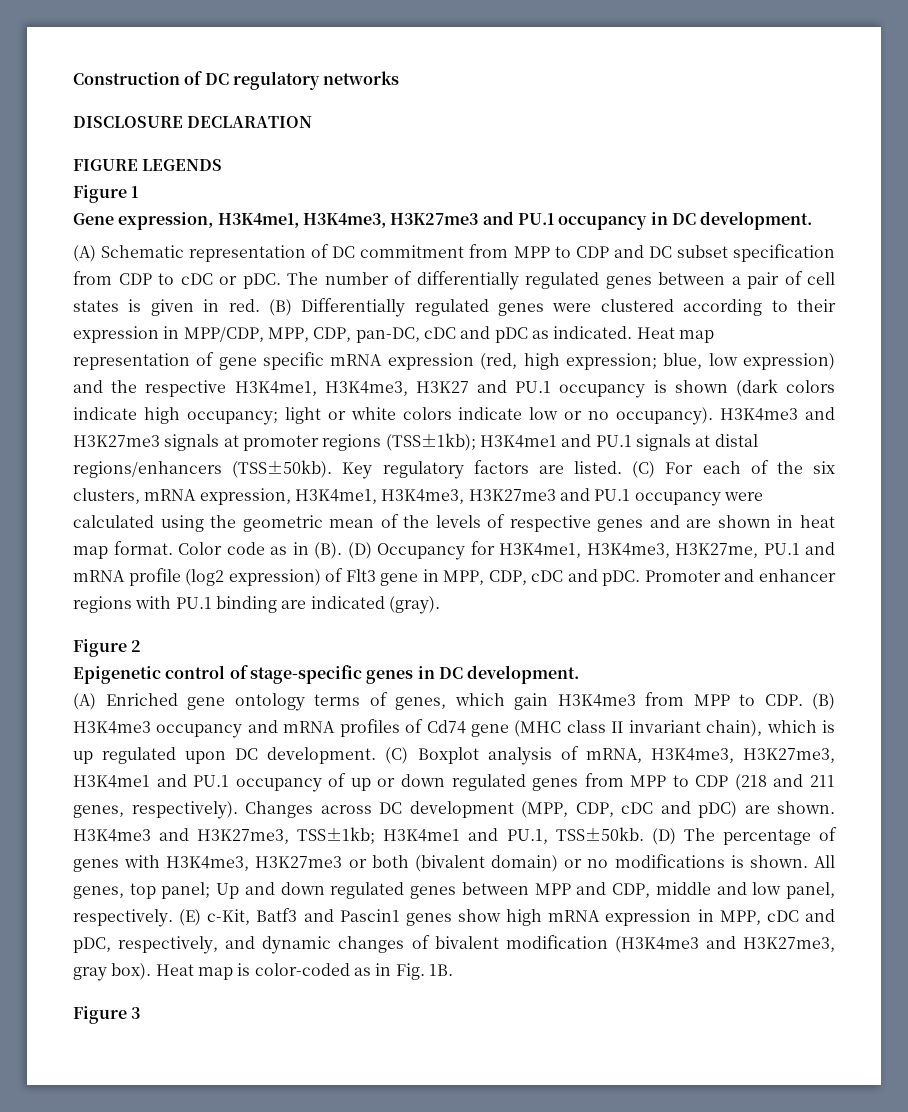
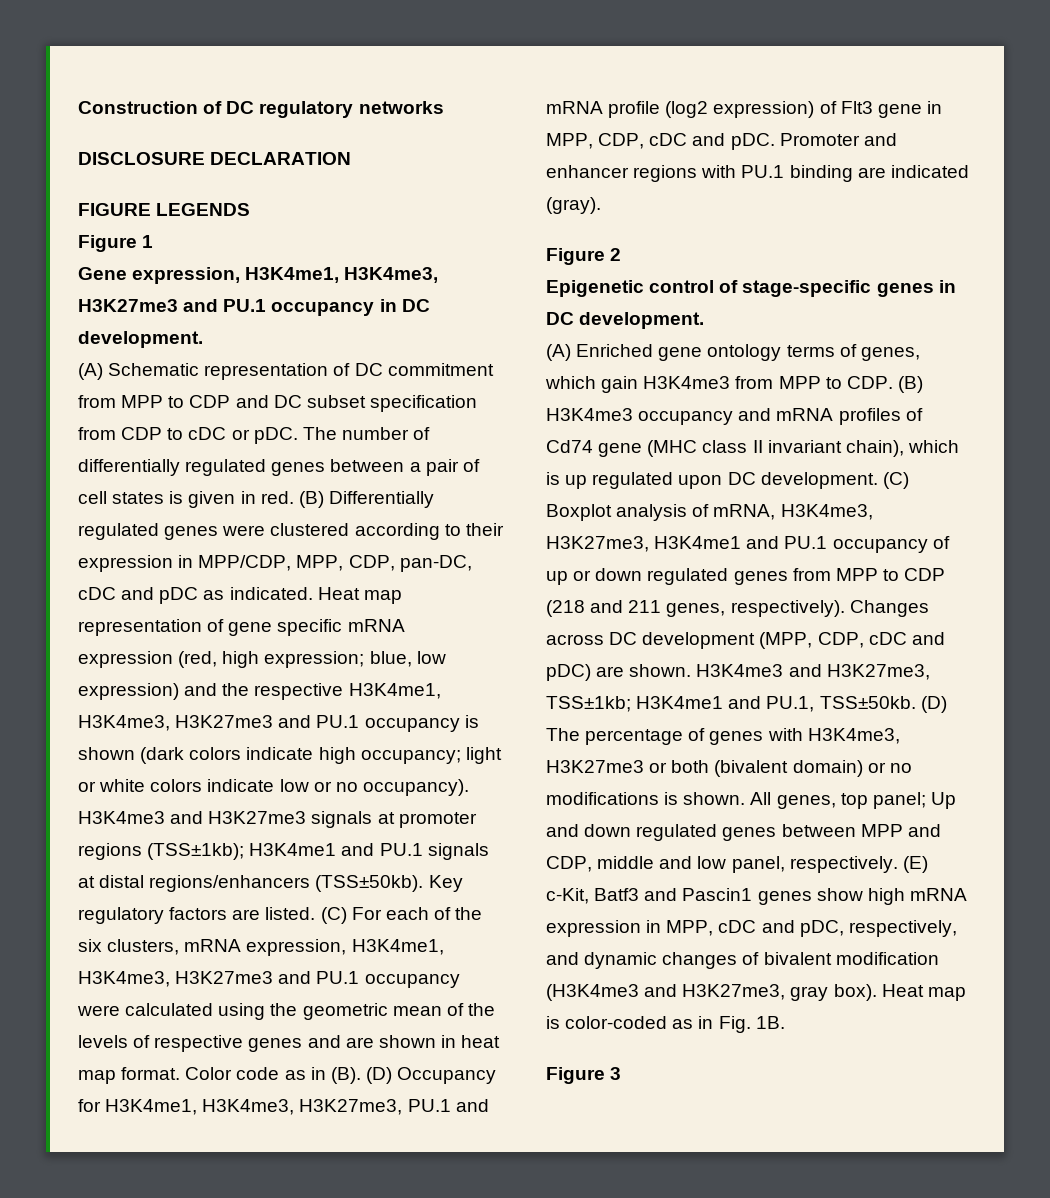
- Heat map representation of gene specific mRNA expression (red, high expression; blue, low expression) and the respective H3K4me1, H3K4me3, H3K27 and PU.1 occupancy is shown (dark colors indicate high occupancy; light or white colors indicate low or no occupancy).
+ Heat map representation of gene specific mRNA expression (red, high expression; blue, low expression) and the respective H3K4me1, H3K4me3, H3K27me3 and PU.1 occupancy is shown (dark colors indicate high occupancy; light or white colors indicate low or no occupancy).
- Color code as in (B). (D) Occupancy for H3K4me1, H3K4me3, H3K27me, PU.1 and mRNA profile (log2 expression) of Flt3 gene in MPP, CDP, cDC and pDC.
+ Color code as in (B). (D) Occupancy for H3K4me1, H3K4me3, H3K27me3, PU.1 and mRNA profile (log2 expression) of Flt3 gene in MPP, CDP, cDC and pDC.

